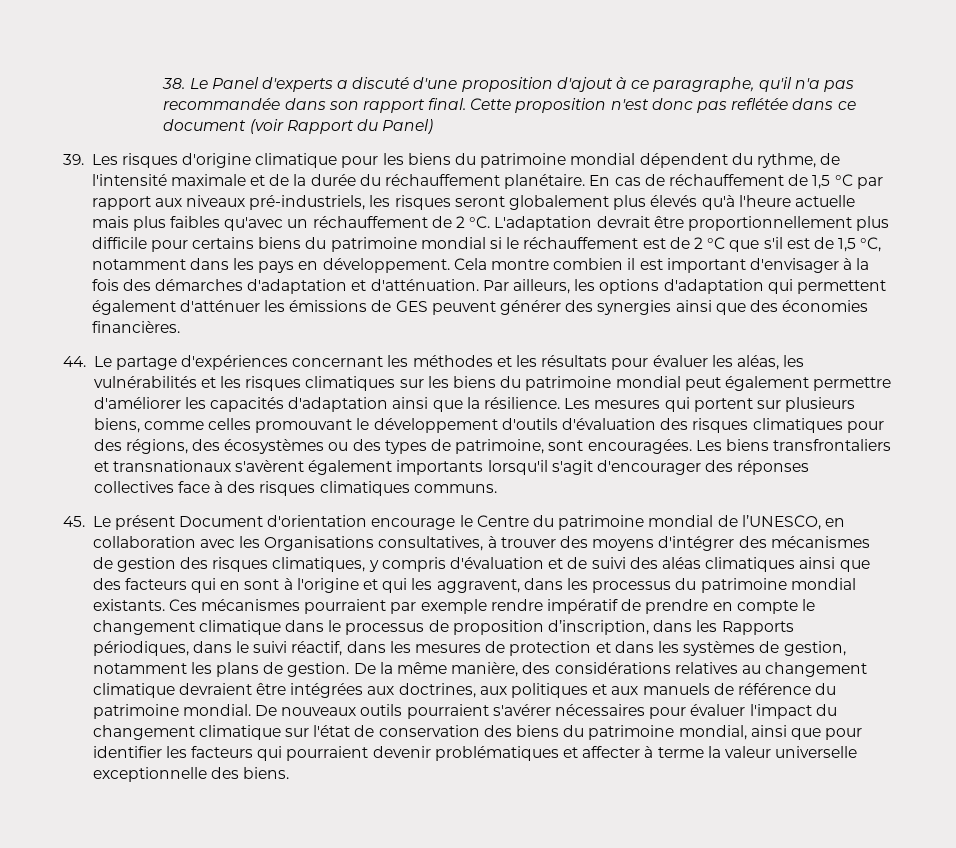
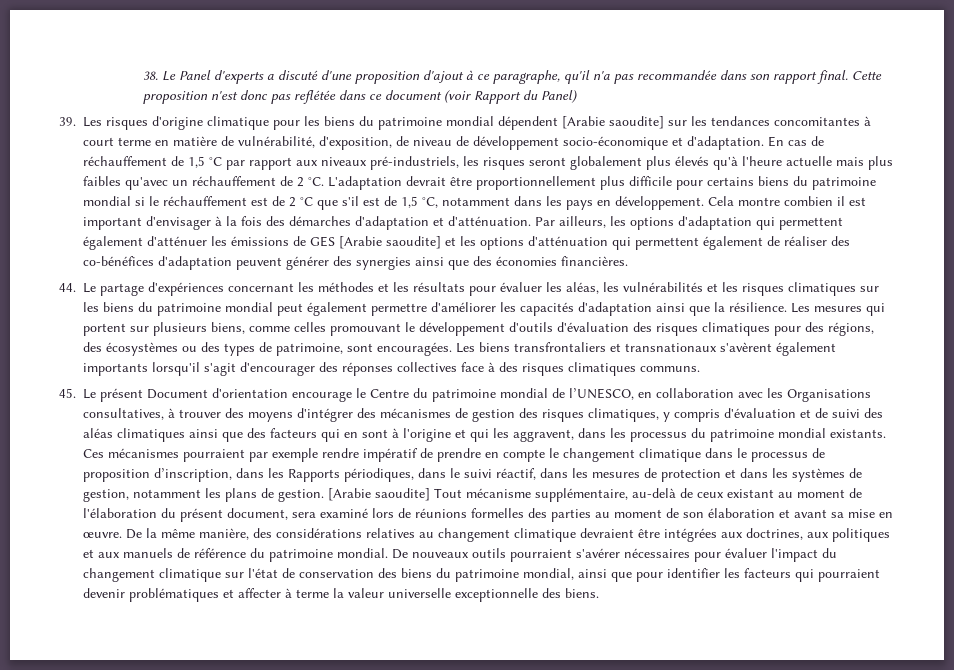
- 39. Les risques d'origine climatique pour les biens du patrimoine mondial dépendent du rythme, de l'intensité maximale et de la durée du réchauffement planétaire.
+ 39. Les risques d'origine climatique pour les biens du patrimoine mondial dépendent [Arabie saoudite] sur les tendances concomitantes à court terme en matière de vulnérabilité, d'exposition, de niveau de développement socio-économique et d'adaptation.
- Par ailleurs, les options d'adaptation qui permettent également d'atténuer les émissions de GES peuvent générer des synergies ainsi que des économies financières.
+ Par ailleurs, les options d'adaptation qui permettent également d'atténuer les émissions de GES [Arabie saoudite] et les options d'atténuation qui permettent également de réaliser des co-bénéfices d'adaptation peuvent générer des synergies ainsi que des économies financières.
+ [Arabie saoudite] Tout mécanisme supplémentaire, au-delà de ceux existant au moment de l'élaboration du présent document, sera examiné lors de réunions formelles des parties au moment de son élaboration et avant sa mise en œuvre.

